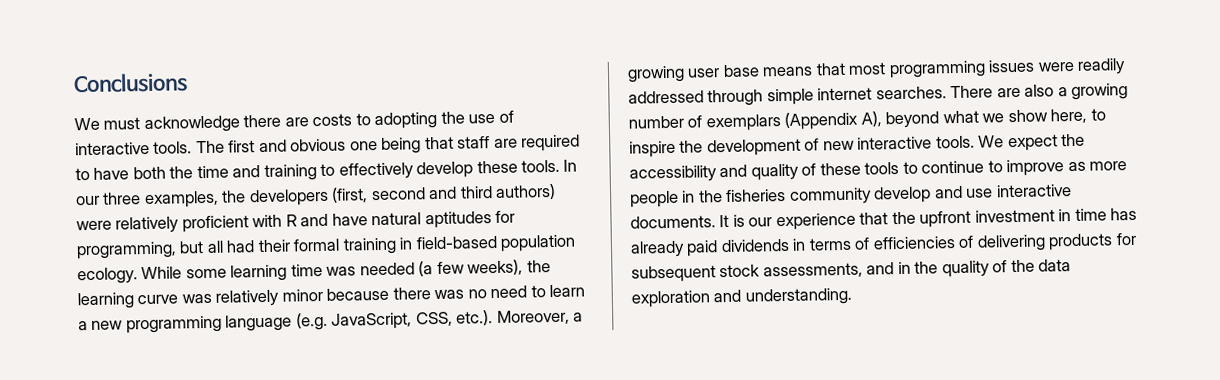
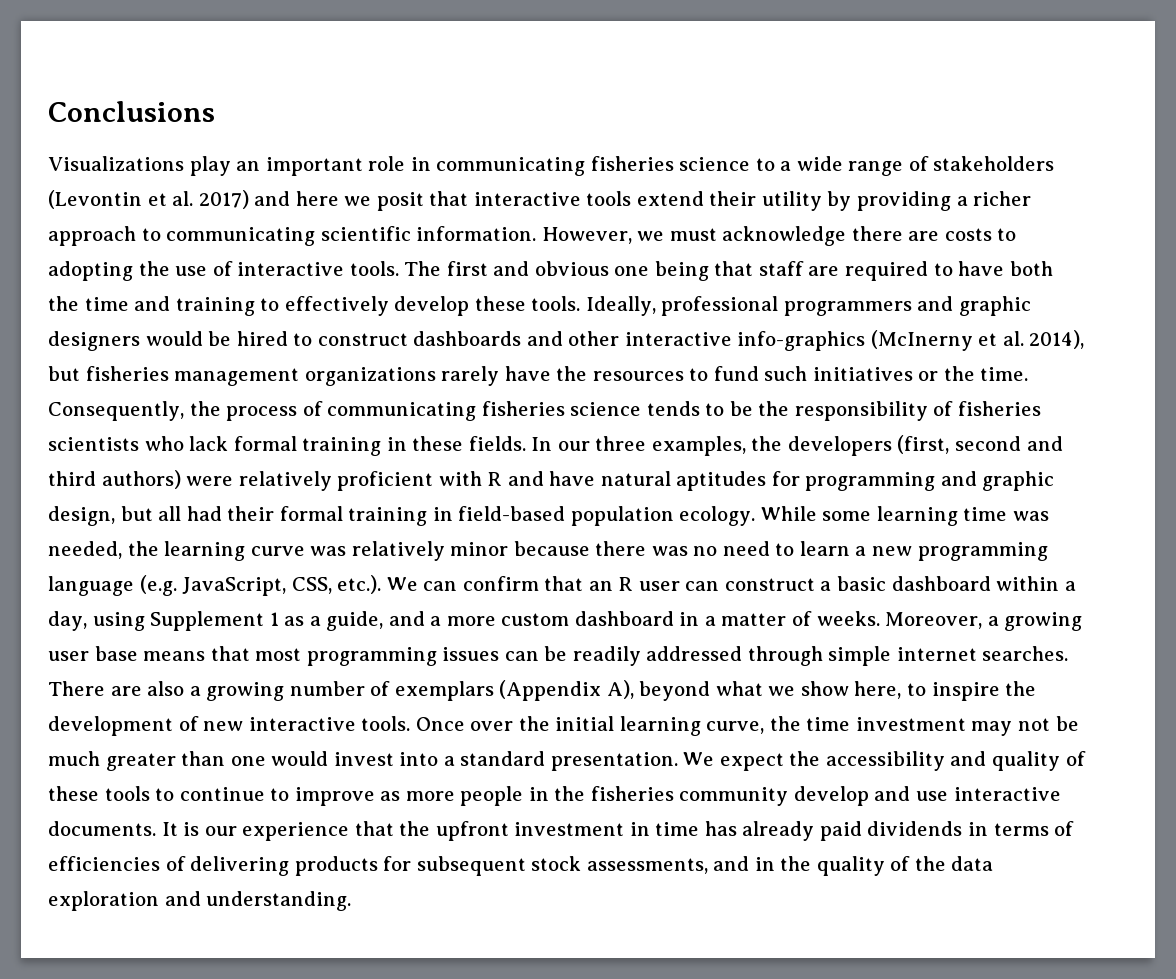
- We must acknowledge there are costs to adopting the use of interactive tools.
+ Visualizations play an important role in communicating fisheries science to a wide range of stakeholders (Levontin et al. 2017) and here we posit that interactive tools extend their utility by providing a richer approach to communicating scientific information. However, we must acknowledge there are costs to adopting the use of interactive tools.
+ Ideally, professional programmers and graphic designers would be hired to construct dashboards and other interactive info-graphics (McInerny et al. 2014), but fisheries management organizations rarely have the resources to fund such initiatives or the time. Consequently, the process of communicating fisheries science tends to be the responsibility of fisheries scientists who lack formal training in these fields.
- In our three examples, the developers (first, second and third authors) were relatively proficient with R and have natural aptitudes for programming, but all had their formal training in field-based population ecology.
+ In our three examples, the developers (first, second and third authors) were relatively proficient with R and have natural aptitudes for programming and graphic design, but all had their formal training in field-based population ecology.
- While some learning time was needed (a few weeks), the learning curve was relatively minor because there was no need to learn a new programming language (e.g. JavaScript, CSS, etc.). Moreover, a growing user base means that most programming issues were readily addressed through simple internet searches.
+ While some learning time was needed, the learning curve was relatively minor because there was no need to learn a new programming language (e.g. JavaScript, CSS, etc.). We can confirm that an R user can construct a basic dashboard within a day, using Supplement 1 as a guide, and a more custom dashboard in a matter of weeks. Moreover, a growing user base means that most programming issues can be readily addressed through simple internet searches.
+ Once over the initial learning curve, the time investment may not be much greater than one would invest into a standard presentation.

